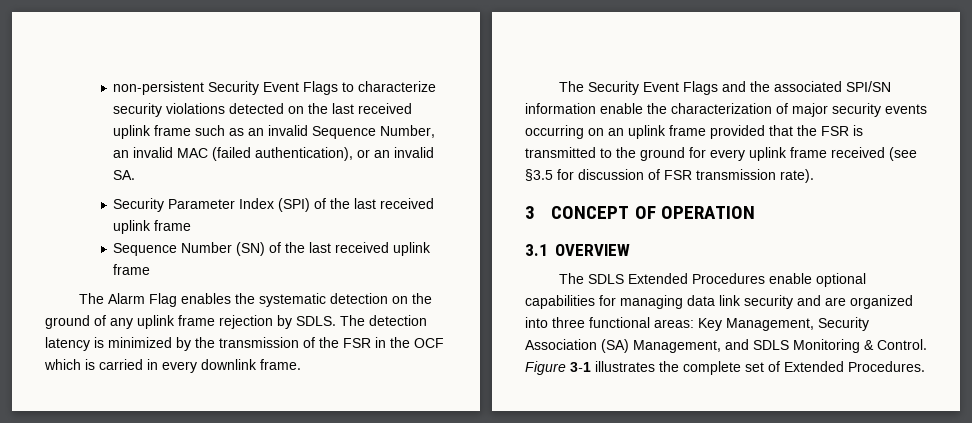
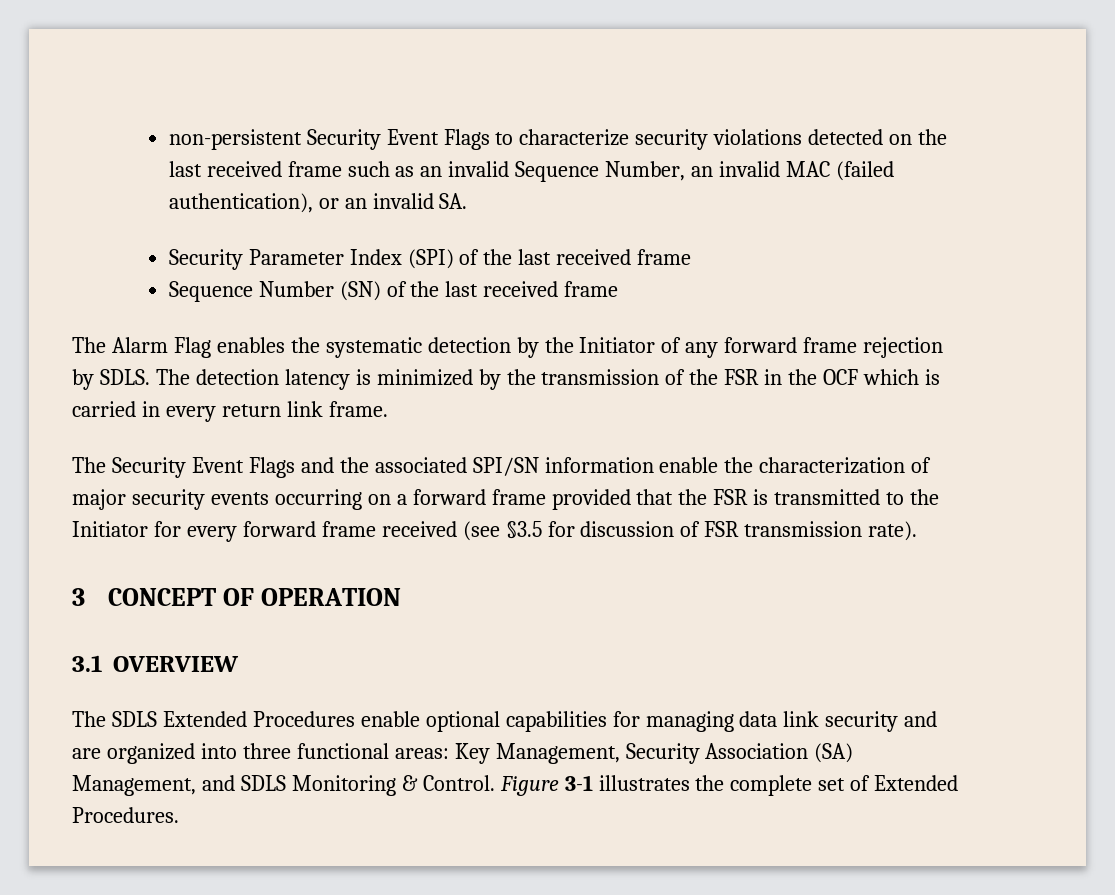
- non-persistent Security Event Flags to characterize security violations detected on the last received uplink frame such as an invalid Sequence Number, an invalid MAC (failed authentication), or an invalid SA.
+ non-persistent Security Event Flags to characterize security violations detected on the last received frame such as an invalid Sequence Number, an invalid MAC (failed authentication), or an invalid SA.
- Security Parameter Index (SPI) of the last received uplink frame
+ Security Parameter Index (SPI) of the last received frame
- Sequence Number (SN) of the last received uplink frame
+ Sequence Number (SN) of the last received frame
- The Alarm Flag enables the systematic detection on the ground of any uplink frame rejection by SDLS.
+ The Alarm Flag enables the systematic detection by the Initiator of any forward frame rejection by SDLS.
- The detection latency is minimized by the transmission of the FSR in the OCF which is carried in every downlink frame.
+ The detection latency is minimized by the transmission of the FSR in the OCF which is carried in every return link frame.
- The Security Event Flags and the associated SPI/SN information enable the characterization of major security events occurring on an uplink frame provided that the FSR is transmitted to the ground for every uplink frame received (see §3.5 for discussion of FSR transmission rate).
+ The Security Event Flags and the associated SPI/SN information enable the characterization of major security events occurring on a forward frame provided that the FSR is transmitted to the Initiator for every forward frame received (see §3.5 for discussion of FSR transmission rate).

